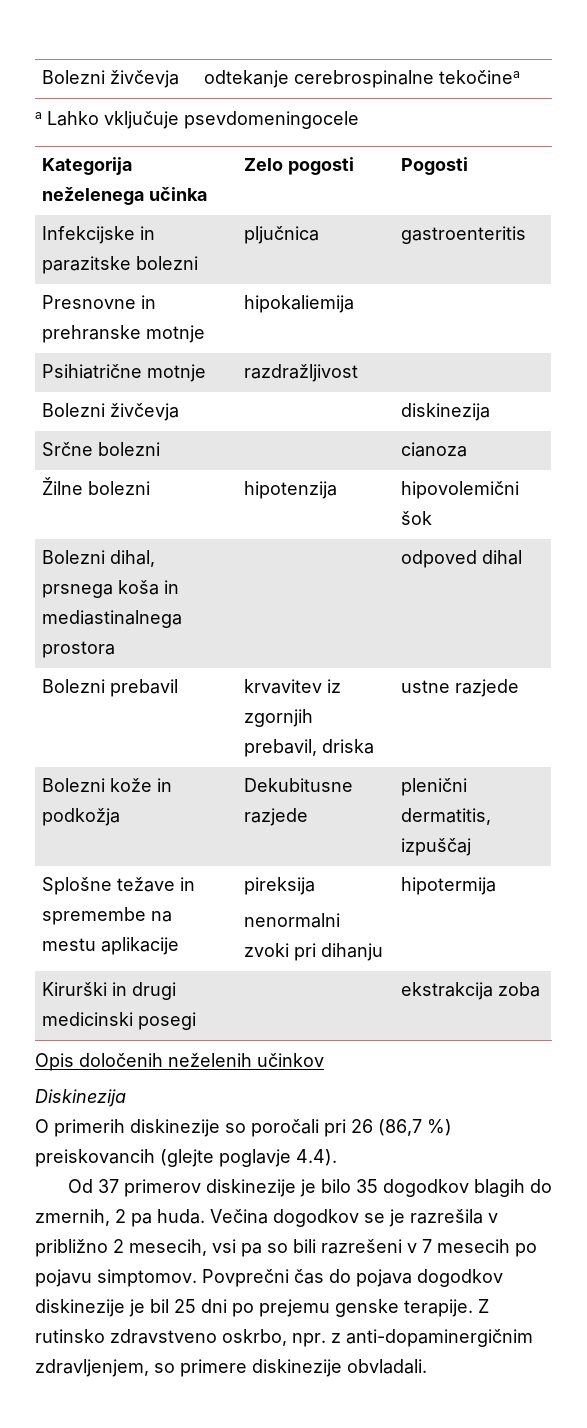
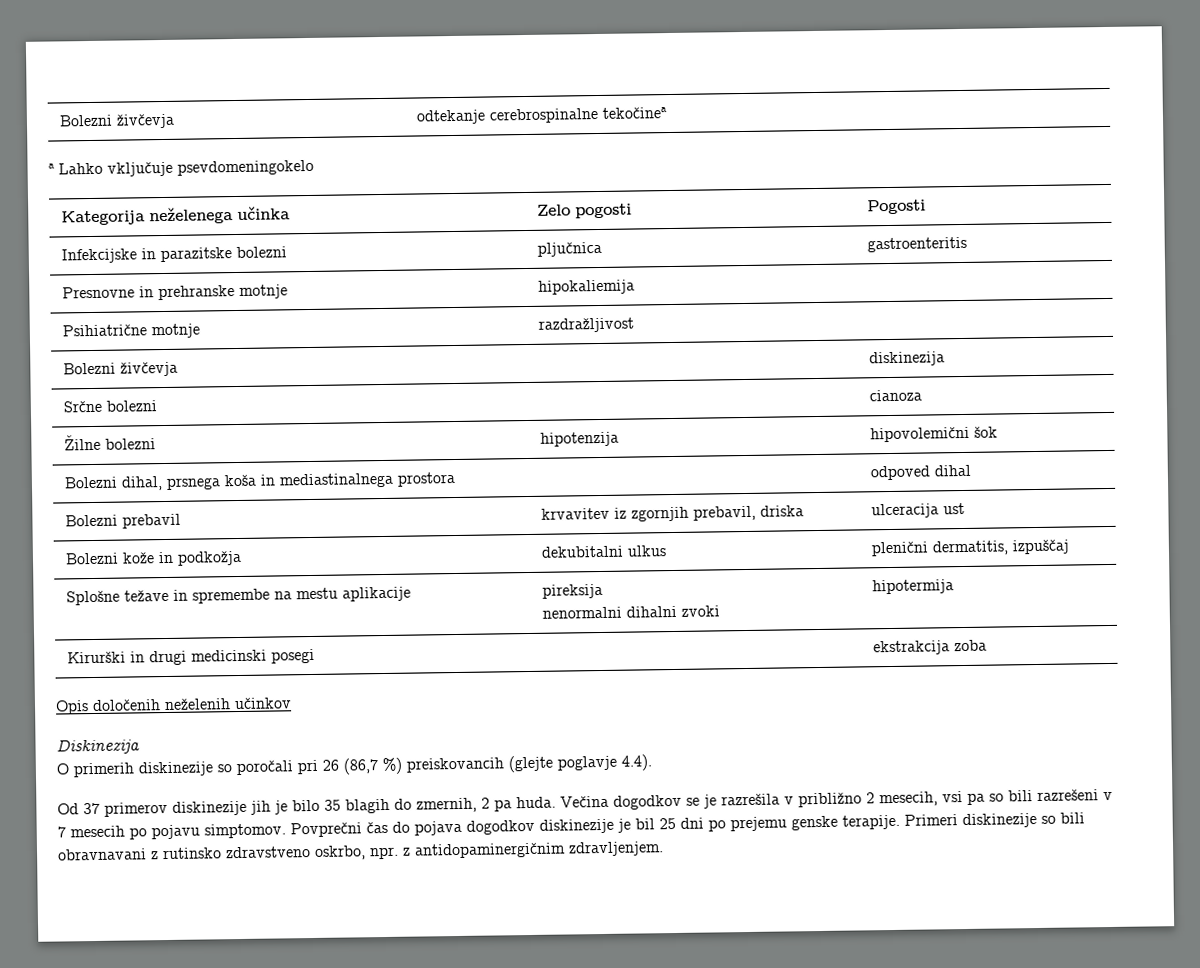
- a Lahko vključuje psevdomeningocele
+ a Lahko vključuje psevdomeningokelo
- Bolezni prebavil | krvavitev iz zgornjih prebavil, driska | ustne razjede
+ Bolezni prebavil | krvavitev iz zgornjih prebavil, driska | ulceracija ust
- Bolezni kože in podkožja | Dekubitusne razjede | plenični dermatitis, izpuščaj
+ Bolezni kože in podkožja | dekubitalni ulkus | plenični dermatitis, izpuščaj
  Splošne težave in spremembe na mestu aplikacije | pireksija
- nenormalni zvoki pri dihanju | hipotermija
+ nenormalni dihalni zvoki | hipotermija
- Od 37 primerov diskinezije je bilo 35 dogodkov blagih do zmernih, 2 pa huda.
+ Od 37 primerov diskinezije jih je bilo 35 blagih do zmernih, 2 pa huda.
- Z rutinsko zdravstveno oskrbo, npr. z anti-dopaminergičnim zdravljenjem, so primere diskinezije obvladali.
+ Primeri diskinezije so bili obravnavani z rutinsko zdravstveno oskrbo, npr. z antidopaminergičnim zdravljenjem.

